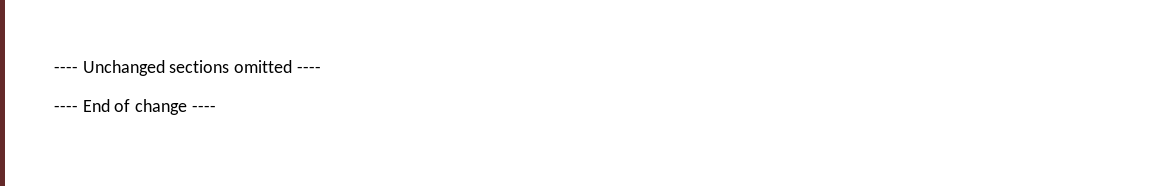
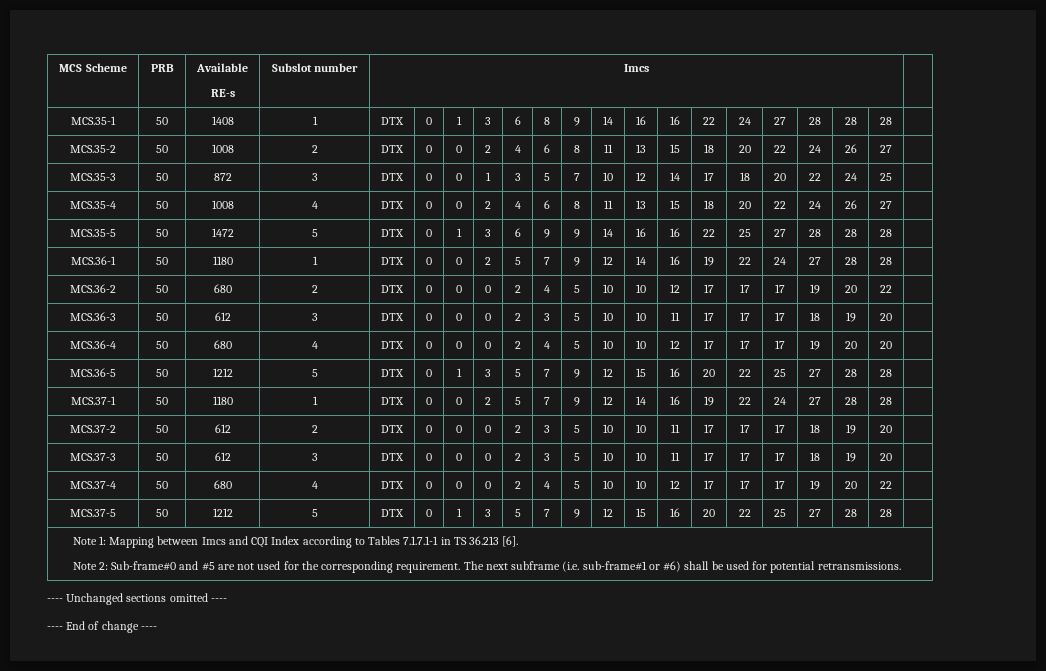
+ MCS Scheme | PRB | Available
+ RE-s | Subslot number | Imcs |
+ MCS.35-1 | 50 | 1408 | 1 | DTX | 0 | 1 | 3 | 6 | 8 | 9 | 14 | 16 | 16 | 22 | 24 | 27 | 28 | 28 | 28 |
+ MCS.35-2 | 50 | 1008 | 2 | DTX | 0 | 0 | 2 | 4 | 6 | 8 | 11 | 13 | 15 | 18 | 20 | 22 | 24 | 26 | 27 |
+ MCS.35-3 | 50 | 872 | 3 | DTX | 0 | 0 | 1 | 3 | 5 | 7 | 10 | 12 | 14 | 17 | 18 | 20 | 22 | 24 | 25 |
+ MCS.35-4 | 50 | 1008 | 4 | DTX | 0 | 0 | 2 | 4 | 6 | 8 | 11 | 13 | 15 | 18 | 20 | 22 | 24 | 26 | 27 |
+ MCS.35-5 | 50 | 1472 | 5 | DTX | 0 | 1 | 3 | 6 | 9 | 9 | 14 | 16 | 16 | 22 | 25 | 27 | 28 | 28 | 28 |
+ MCS.36-1 | 50 | 1180 | 1 | DTX | 0 | 0 | 2 | 5 | 7 | 9 | 12 | 14 | 16 | 19 | 22 | 24 | 27 | 28 | 28 |
+ MCS.36-2 | 50 | 680 | 2 | DTX | 0 | 0 | 0 | 2 | 4 | 5 | 10 | 10 | 12 | 17 | 17 | 17 | 19 | 20 | 22 |
+ MCS.36-3 | 50 | 612 | 3 | DTX | 0 | 0 | 0 | 2 | 3 | 5 | 10 | 10 | 11 | 17 | 17 | 17 | 18 | 19 | 20 |
+ MCS.36-4 | 50 | 680 | 4 | DTX | 0 | 0 | 0 | 2 | 4 | 5 | 10 | 10 | 12 | 17 | 17 | 17 | 19 | 20 | 20 |
+ MCS.36-5 | 50 | 1212 | 5 | DTX | 0 | 1 | 3 | 5 | 7 | 9 | 12 | 15 | 16 | 20 | 22 | 25 | 27 | 28 | 28 |
+ MCS.37-1 | 50 | 1180 | 1 | DTX | 0 | 0 | 2 | 5 | 7 | 9 | 12 | 14 | 16 | 19 | 22 | 24 | 27 | 28 | 28 |
+ MCS.37-2 | 50 | 612 | 2 | DTX | 0 | 0 | 0 | 2 | 3 | 5 | 10 | 10 | 11 | 17 | 17 | 17 | 18 | 19 | 20 |
+ MCS.37-3 | 50 | 612 | 3 | DTX | 0 | 0 | 0 | 2 | 3 | 5 | 10 | 10 | 11 | 17 | 17 | 17 | 18 | 19 | 20 |
+ MCS.37-4 | 50 | 680 | 4 | DTX | 0 | 0 | 0 | 2 | 4 | 5 | 10 | 10 | 12 | 17 | 17 | 17 | 19 | 20 | 22 |
+ MCS.37-5 | 50 | 1212 | 5 | DTX | 0 | 1 | 3 | 5 | 7 | 9 | 12 | 15 | 16 | 20 | 22 | 25 | 27 | 28 | 28 |
+ Note 1: Mapping between Imcs and CQI Index according to Tables 7.1.7.1-1 in TS 36.213 [6].
+ Note 2: Sub-frame#0 and #5 are not used for the corresponding requirement. The next subframe (i.e. sub-frame#1 or #6) shall be used for potential retransmissions.

